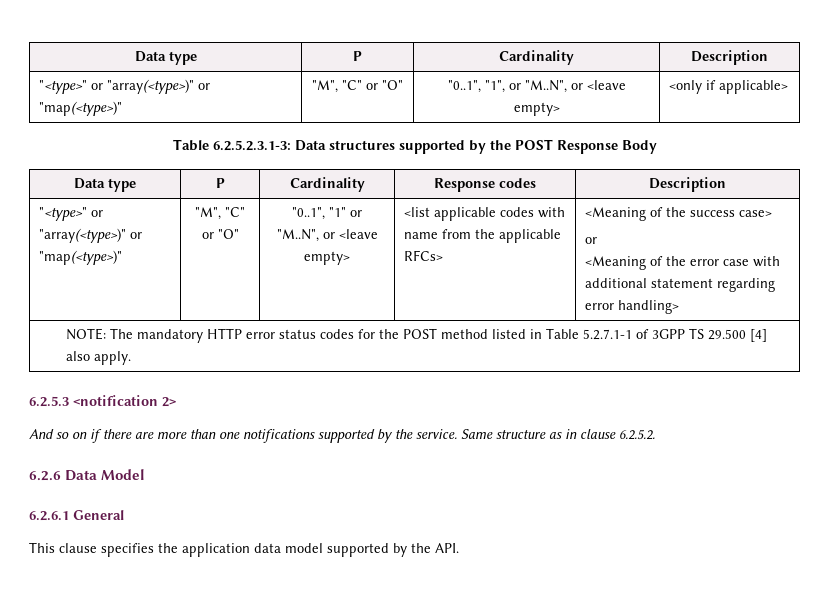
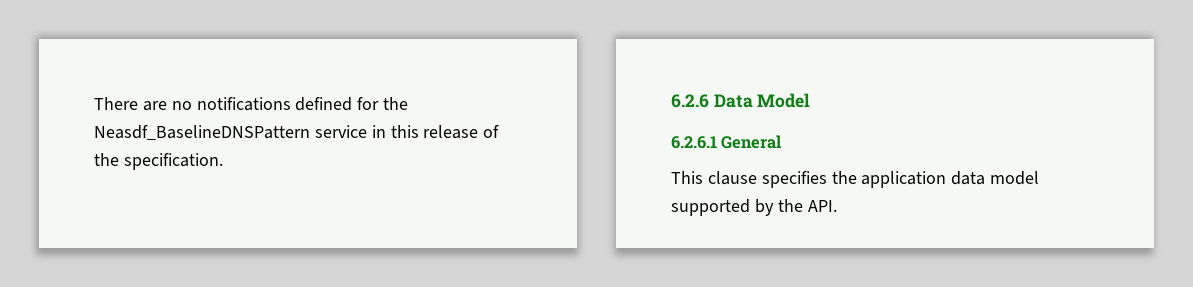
- Data type | P | Cardinality | Description
- "<type>" or "array(<type>)" or "map(<type>)" | "M", "C" or "O" | "0..1", "1", or "M..N", or <leave empty> | <only if applicable>
- Table 6.2.5.2.3.1-3: Data structures supported by the POST Response Body
- Data type | P | Cardinality | Response codes | Description
- "<type>" or "array(<type>)" or "map(<type>)" | "M", "C" or "O" | "0..1", "1" or "M..N", or <leave empty> | <list applicable codes with name from the applicable RFCs> | <Meaning of the success case>
- or
- <Meaning of the error case with additional statement regarding error handling>
- NOTE: The mandatory HTTP error status codes for the POST method listed in Table 5.2.7.1-1 of 3GPP TS 29.500 [4] also apply.
- 6.2.5.3 <notification 2>
- And so on if there are more than one notifications supported by the service. Same structure as in clause 6.2.5.2.
+ There are no notifications defined for the Neasdf_BaselineDNSPattern service in this release of the specification.

